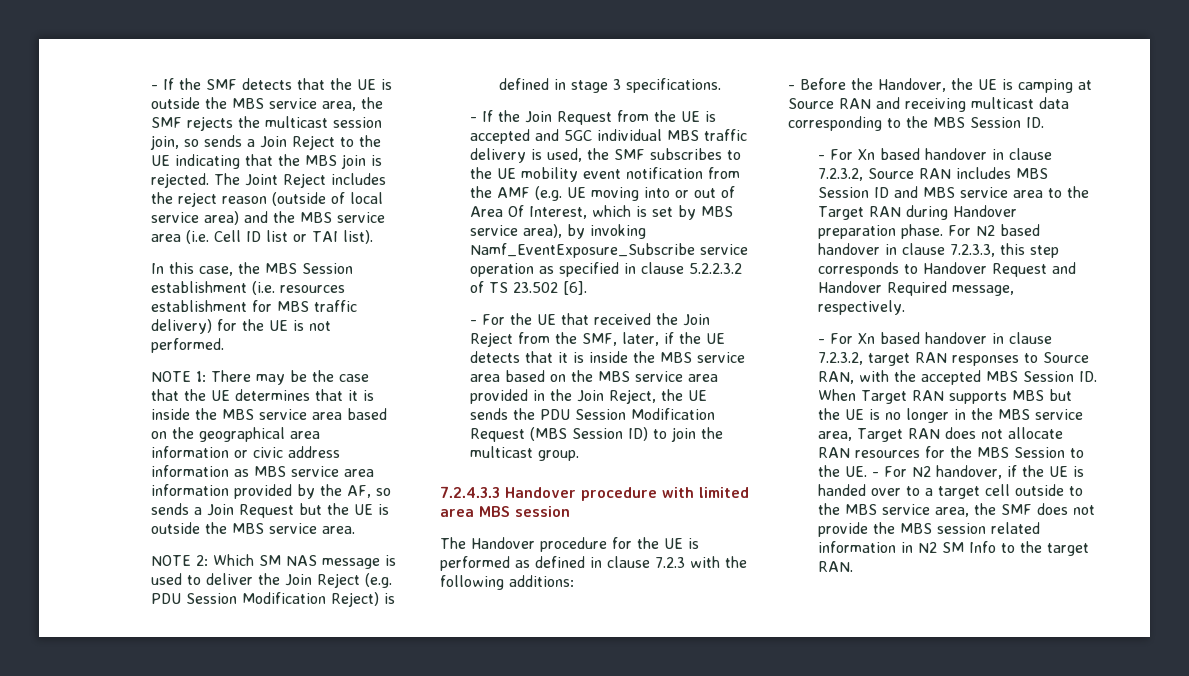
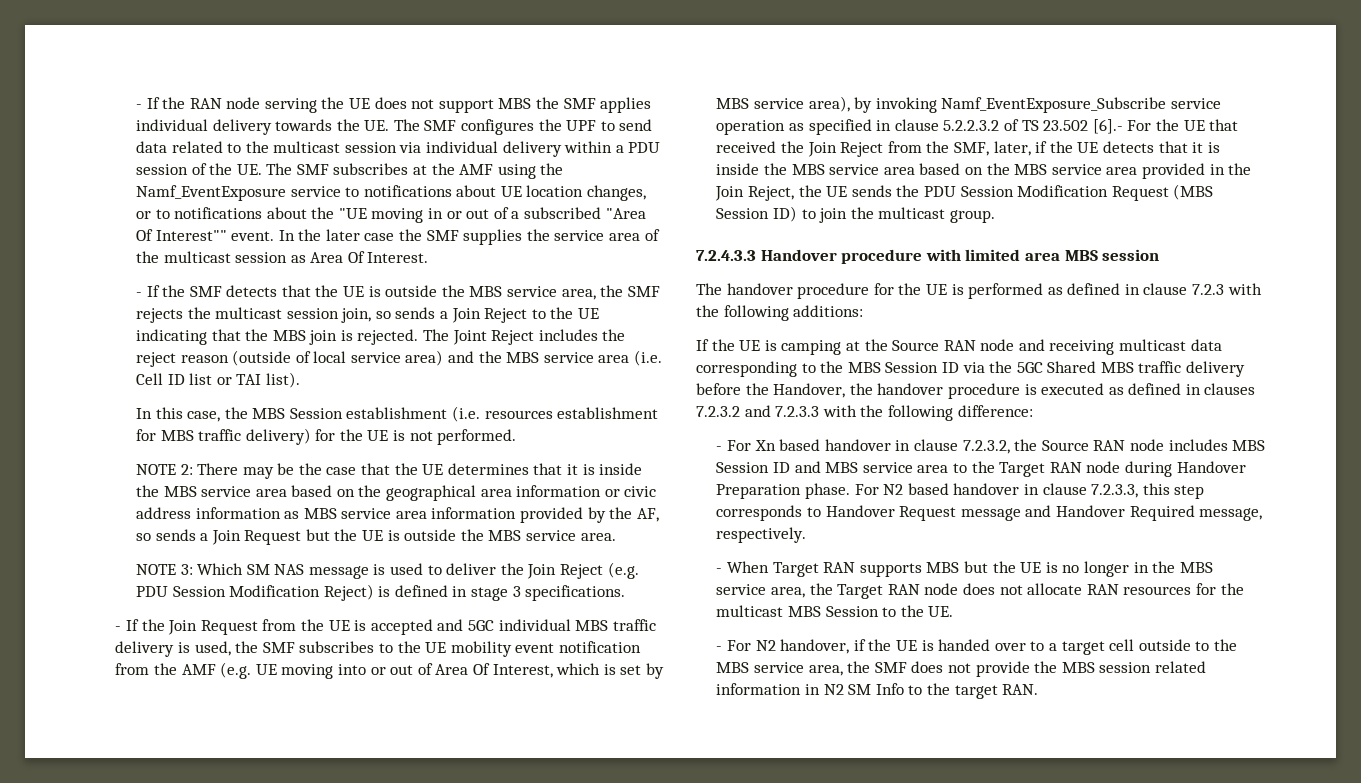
+ - If the RAN node serving the UE does not support MBS the SMF applies individual delivery towards the UE. The SMF configures the UPF to send data related to the multicast session via individual delivery within a PDU session of the UE. The SMF subscribes at the AMF using the Namf_EventExposure service to notifications about UE location changes, or to notifications about the "UE moving in or out of a subscribed "Area Of Interest"" event. In the later case the SMF supplies the service area of the multicast session as Area Of Interest.
- NOTE 1: There may be the case that the UE determines that it is inside the MBS service area based on the geographical area information or civic address information as MBS service area information provided by the AF, so sends a Join Request but the UE is outside the MBS service area.
+ NOTE 2: There may be the case that the UE determines that it is inside the MBS service area based on the geographical area information or civic address information as MBS service area information provided by the AF, so sends a Join Request but the UE is outside the MBS service area.
- NOTE 2: Which SM NAS message is used to deliver the Join Reject (e.g. PDU Session Modification Reject) is defined in stage 3 specifications.
+ NOTE 3: Which SM NAS message is used to deliver the Join Reject (e.g. PDU Session Modification Reject) is defined in stage 3 specifications.
- - If the Join Request from the UE is accepted and 5GC individual MBS traffic delivery is used, the SMF subscribes to the UE mobility event notification from the AMF (e.g. UE moving into or out of Area Of Interest, which is set by MBS service area), by invoking Namf_EventExposure_Subscribe service operation as specified in clause 5.2.2.3.2 of TS 23.502 [6].
- - For the UE that received the Join Reject from the SMF, later, if the UE detects that it is inside the MBS service area based on the MBS service area provided in the Join Reject, the UE sends the PDU Session Modification Request (MBS Session ID) to join the multicast group.
+ - If the Join Request from the UE is accepted and 5GC individual MBS traffic delivery is used, the SMF subscribes to the UE mobility event notification from the AMF (e.g. UE moving into or out of Area Of Interest, which is set by MBS service area), by invoking Namf_EventExposure_Subscribe service operation as specified in clause 5.2.2.3.2 of TS 23.502 [6].- For the UE that received the Join Reject from the SMF, later, if the UE detects that it is inside the MBS service area based on the MBS service area provided in the Join Reject, the UE sends the PDU Session Modification Request (MBS Session ID) to join the multicast group.
- The Handover procedure for the UE is performed as defined in clause 7.2.3 with the following additions:
+ The handover procedure for the UE is performed as defined in clause 7.2.3 with the following additions:
- - Before the Handover, the UE is camping at Source RAN and receiving multicast data corresponding to the MBS Session ID.
- - For Xn based handover in clause 7.2.3.2, Source RAN includes MBS Session ID and MBS service area to the Target RAN during Handover preparation phase.
+ If the UE is camping at the Source RAN node and receiving multicast data corresponding to the MBS Session ID via the 5GC Shared MBS traffic delivery before the Handover, the handover procedure is executed as defined in clauses 7.2.3.2 and 7.2.3.3 with the following difference:
+ - For Xn based handover in clause 7.2.3.2, the Source RAN node includes MBS Session ID and MBS service area to the Target RAN node during Handover Preparation phase.
- For N2 based handover in clause 7.2.3.3, this step corresponds to Handover Request and Handover Required message, respectively.
+ For N2 based handover in clause 7.2.3.3, this step corresponds to Handover Request message and Handover Required message, respectively.
- - For Xn based handover in clause 7.2.3.2, target RAN responses to Source RAN, with the accepted MBS Session ID. When Target RAN supports MBS but the UE is no longer in the MBS service area, Target RAN does not allocate RAN resources for the MBS Session to the UE. - For N2 handover, if the UE is handed over to a target cell outside to the MBS service area, the SMF does not provide the MBS session related information in N2 SM Info to the target RAN.
+ - When Target RAN supports MBS but the UE is no longer in the MBS service area, the Target RAN node does not allocate RAN resources for the multicast MBS Session to the UE.
+ - For N2 handover, if the UE is handed over to a target cell outside to the MBS service area, the SMF does not provide the MBS session related information in N2 SM Info to the target RAN.

